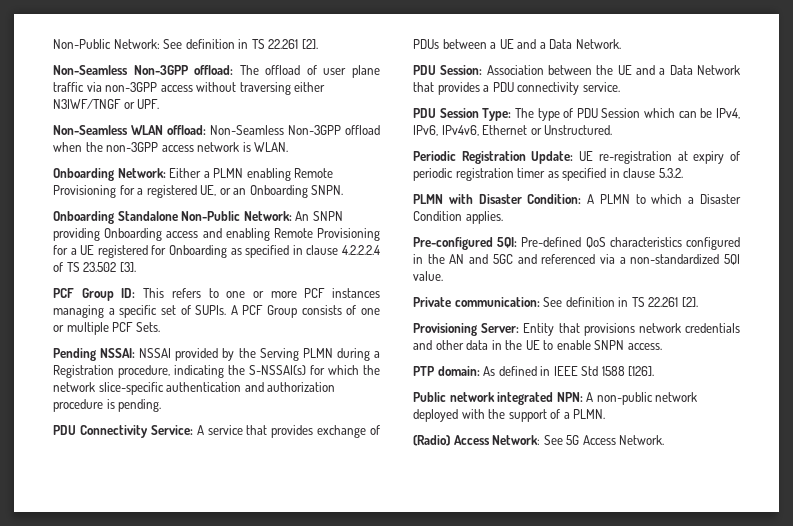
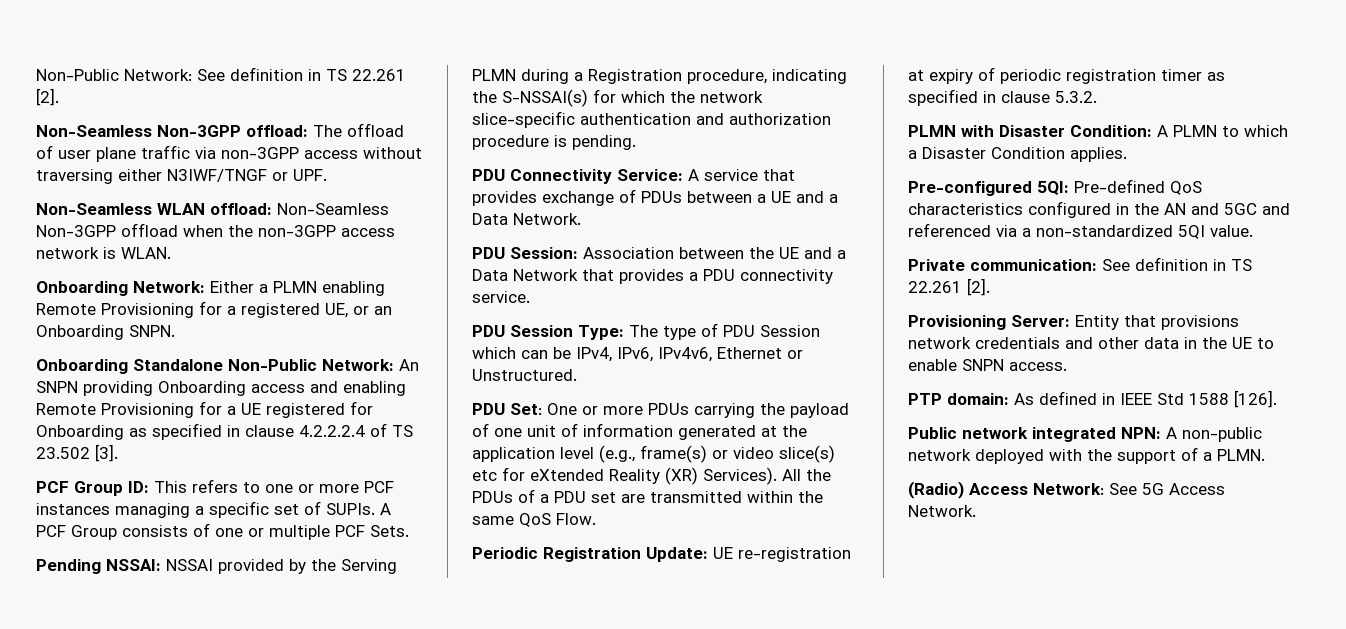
+ PDU Set: One or more PDUs carrying the payload of one unit of information generated at the application level (e.g., frame(s) or video slice(s) etc for eXtended Reality (XR) Services). All the PDUs of a PDU set are transmitted within the same QoS Flow.

